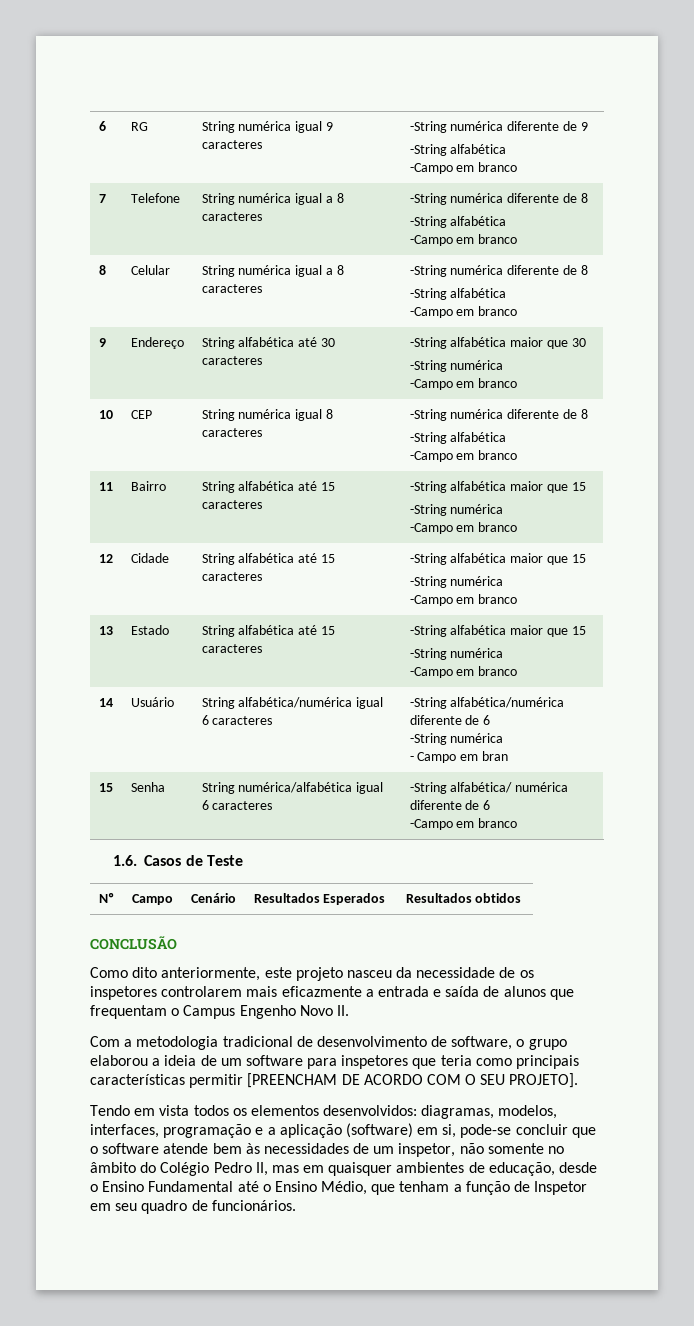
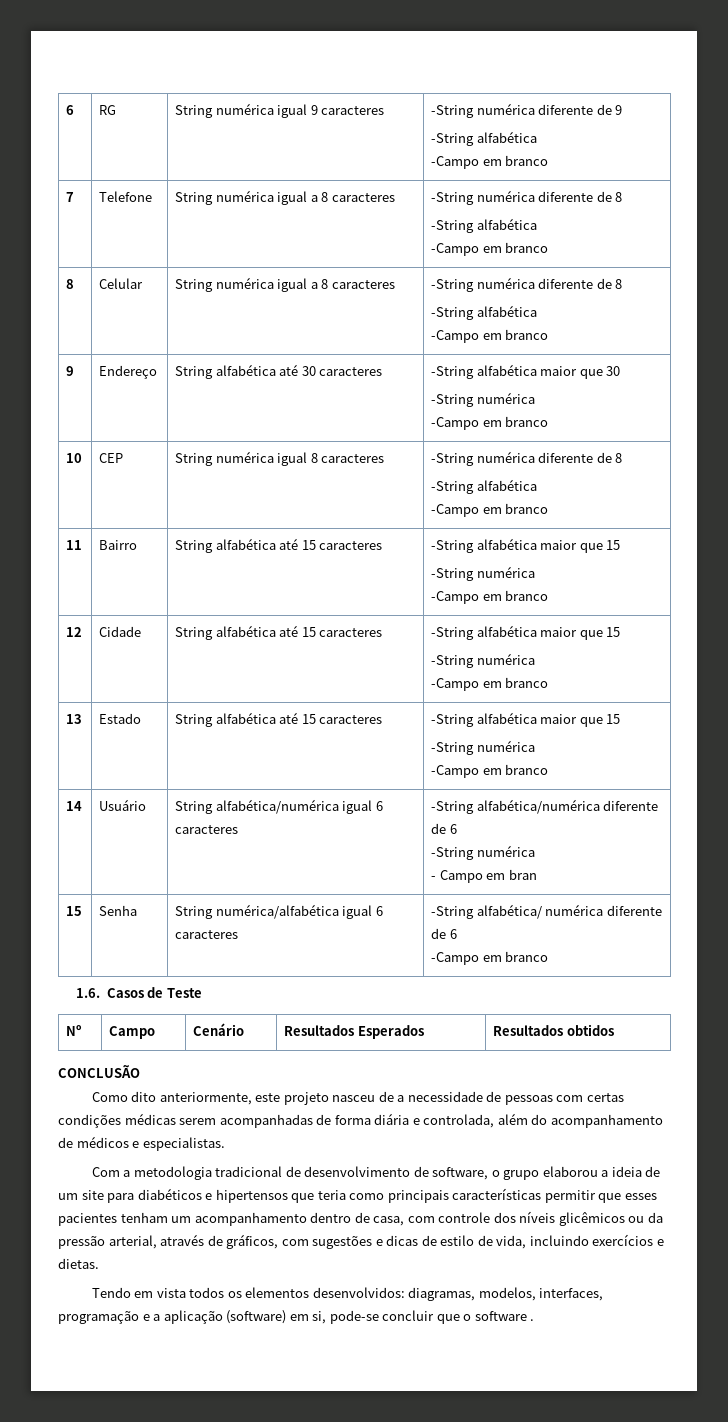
- Como dito anteriormente, este projeto nasceu da necessidade de os inspetores controlarem mais eficazmente a entrada e saída de alunos que frequentam o Campus Engenho Novo II.
+ Como dito anteriormente, este projeto nasceu de a necessidade de pessoas com certas condições médicas serem acompanhadas de forma diária e controlada, além do acompanhamento de médicos e especialistas.
- Com a metodologia tradicional de desenvolvimento de software, o grupo elaborou a ideia de um software para inspetores que teria como principais características permitir [PREENCHAM DE ACORDO COM O SEU PROJETO].
+ Com a metodologia tradicional de desenvolvimento de software, o grupo elaborou a ideia de um site para diabéticos e hipertensos que teria como principais características permitir que esses pacientes tenham um acompanhamento dentro de casa, com controle dos níveis glicêmicos ou da pressão arterial, através de gráficos, com sugestões e dicas de estilo de vida, incluindo exercícios e dietas.
- Tendo em vista todos os elementos desenvolvidos: diagramas, modelos, interfaces, programação e a aplicação (software) em si, pode-se concluir que o software atende bem às necessidades de um inspetor, não somente no âmbito do Colégio Pedro II, mas em quaisquer ambientes de educação, desde o Ensino Fundamental até o Ensino Médio, que tenham a função de Inspetor em seu quadro de funcionários.
+ Tendo em vista todos os elementos desenvolvidos: diagramas, modelos, interfaces, programação e a aplicação (software) em si, pode-se concluir que o software .

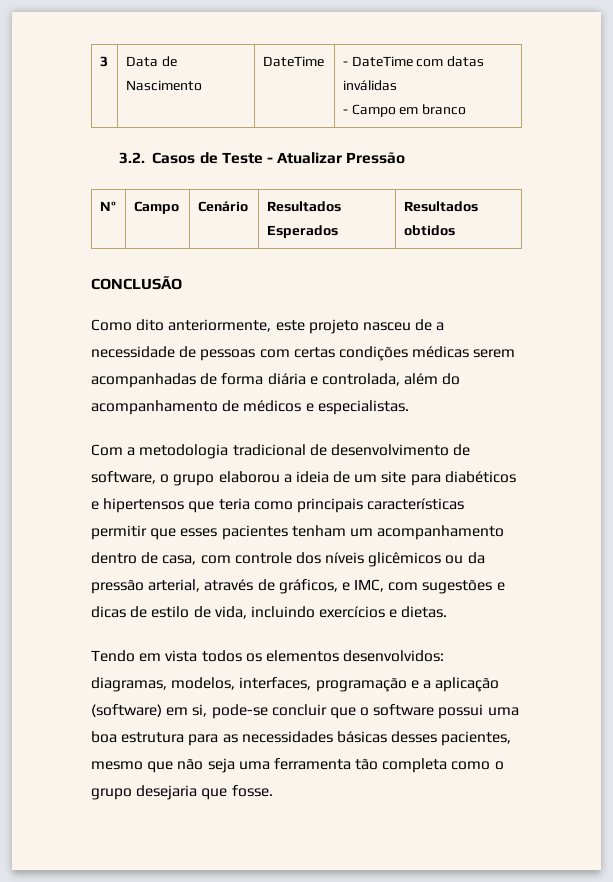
- 6 | RG | String numérica igual 9 caracteres | -String numérica diferente de 9
- -String alfabética
- -Campo em branco
- 7 | Telefone | String numérica igual a 8 caracteres | -String numérica diferente de 8
- -String alfabética
- -Campo em branco
- 8 | Celular | String numérica igual a 8 caracteres | -String numérica diferente de 8
- -String alfabética
- -Campo em branco
- 9 | Endereço | String alfabética até 30 caracteres | -String alfabética maior que 30
- -String numérica
- -Campo em branco
- 10 | CEP | String numérica igual 8 caracteres | -String numérica diferente de 8
- -String alfabética
- -Campo em branco
- 11 | Bairro | String alfabética até 15 caracteres | -String alfabética maior que 15
- -String numérica
- -Campo em branco
- 12 | Cidade | String alfabética até 15 caracteres | -String alfabética maior que 15
- -String numérica
- -Campo em branco
- 13 | Estado | String alfabética até 15 caracteres | -String alfabética maior que 15
- -String numérica
- -Campo em branco
- 14 | Usuário | String alfabética/numérica igual 6 caracteres | -String alfabética/numérica diferente de 6
- -String numérica
- - Campo em bran
- 15 | Senha | String numérica/alfabética igual 6 caracteres | -String alfabética/ numérica diferente de 6
- -Campo em branco
- 1.6. Casos de Teste
+ 3 | Data de Nascimento | DateTime | - DateTime com datas inválidas
+ - Campo em branco
+ 3.2. Casos de Teste - Atualizar Pressão
- Com a metodologia tradicional de desenvolvimento de software, o grupo elaborou a ideia de um site para diabéticos e hipertensos que teria como principais características permitir que esses pacientes tenham um acompanhamento dentro de casa, com controle dos níveis glicêmicos ou da pressão arterial, através de gráficos, com sugestões e dicas de estilo de vida, incluindo exercícios e dietas.
+ Com a metodologia tradicional de desenvolvimento de software, o grupo elaborou a ideia de um site para diabéticos e hipertensos que teria como principais características permitir que esses pacientes tenham um acompanhamento dentro de casa, com controle dos níveis glicêmicos ou da pressão arterial, através de gráficos, e IMC, com sugestões e dicas de estilo de vida, incluindo exercícios e dietas.
- Tendo em vista todos os elementos desenvolvidos: diagramas, modelos, interfaces, programação e a aplicação (software) em si, pode-se concluir que o software .
+ Tendo em vista todos os elementos desenvolvidos: diagramas, modelos, interfaces, programação e a aplicação (software) em si, pode-se concluir que o software possui uma boa estrutura para as necessidades básicas desses pacientes, mesmo que não seja uma ferramenta tão completa como o grupo desejaria que fosse.

